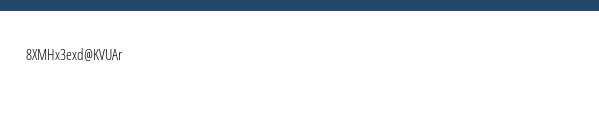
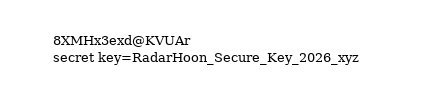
+ secret key=RadarHoon_Secure_Key_2026_xyz

